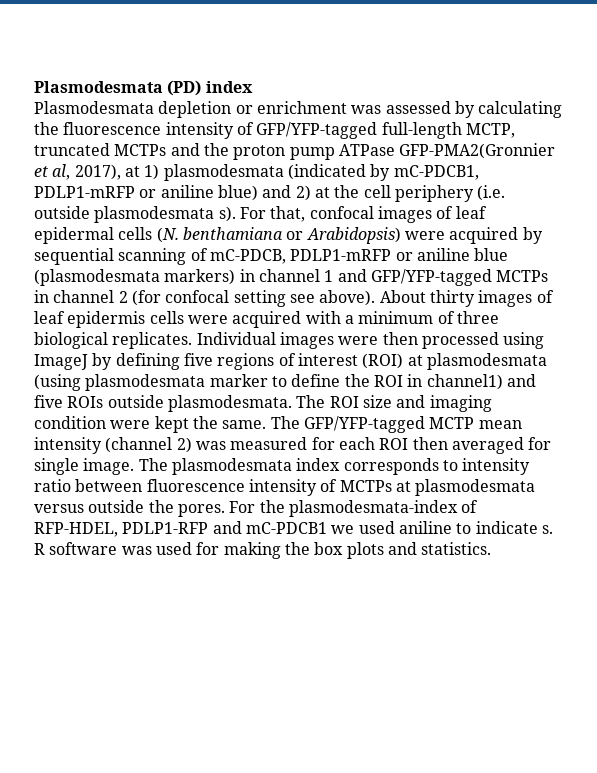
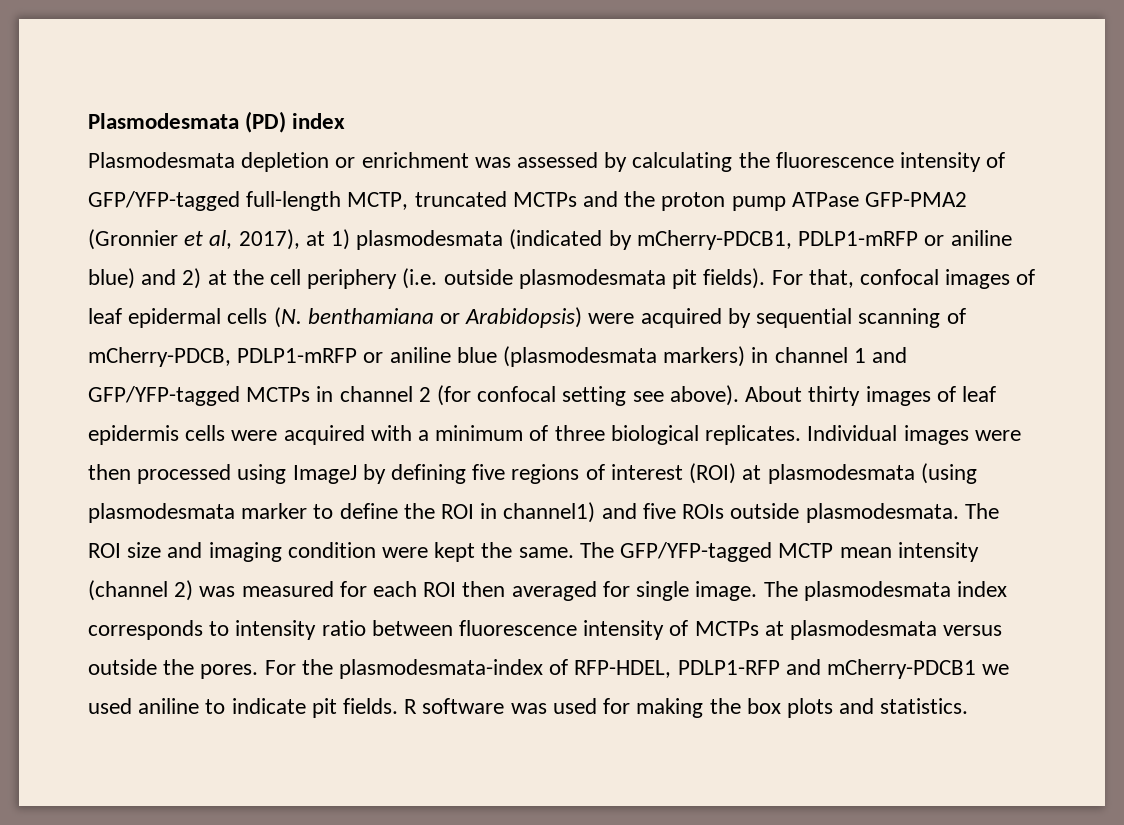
- Plasmodesmata depletion or enrichment was assessed by calculating the fluorescence intensity of GFP/YFP-tagged full-length MCTP, truncated MCTPs and the proton pump ATPase GFP-PMA2(Gronnier et al, 2017), at 1) plasmodesmata (indicated by mC-PDCB1, PDLP1-mRFP or aniline blue) and 2) at the cell periphery (i.e. outside plasmodesmata s).
+ Plasmodesmata depletion or enrichment was assessed by calculating the fluorescence intensity of GFP/YFP-tagged full-length MCTP, truncated MCTPs and the proton pump ATPase GFP-PMA2 (Gronnier et al, 2017), at 1) plasmodesmata (indicated by mCherry-PDCB1, PDLP1-mRFP or aniline blue) and 2) at the cell periphery (i.e. outside plasmodesmata pit fields).
- For that, confocal images of leaf epidermal cells (N. benthamiana or Arabidopsis) were acquired by sequential scanning of mC-PDCB, PDLP1-mRFP or aniline blue (plasmodesmata markers) in channel 1 and GFP/YFP-tagged MCTPs in channel 2 (for confocal setting see above).
+ For that, confocal images of leaf epidermal cells (N. benthamiana or Arabidopsis) were acquired by sequential scanning of mCherry-PDCB, PDLP1-mRFP or aniline blue (plasmodesmata markers) in channel 1 and GFP/YFP-tagged MCTPs in channel 2 (for confocal setting see above).
- For the plasmodesmata-index of RFP-HDEL, PDLP1-RFP and mC-PDCB1 we used aniline to indicate s.
+ For the plasmodesmata-index of RFP-HDEL, PDLP1-RFP and mCherry-PDCB1 we used aniline to indicate pit fields.

